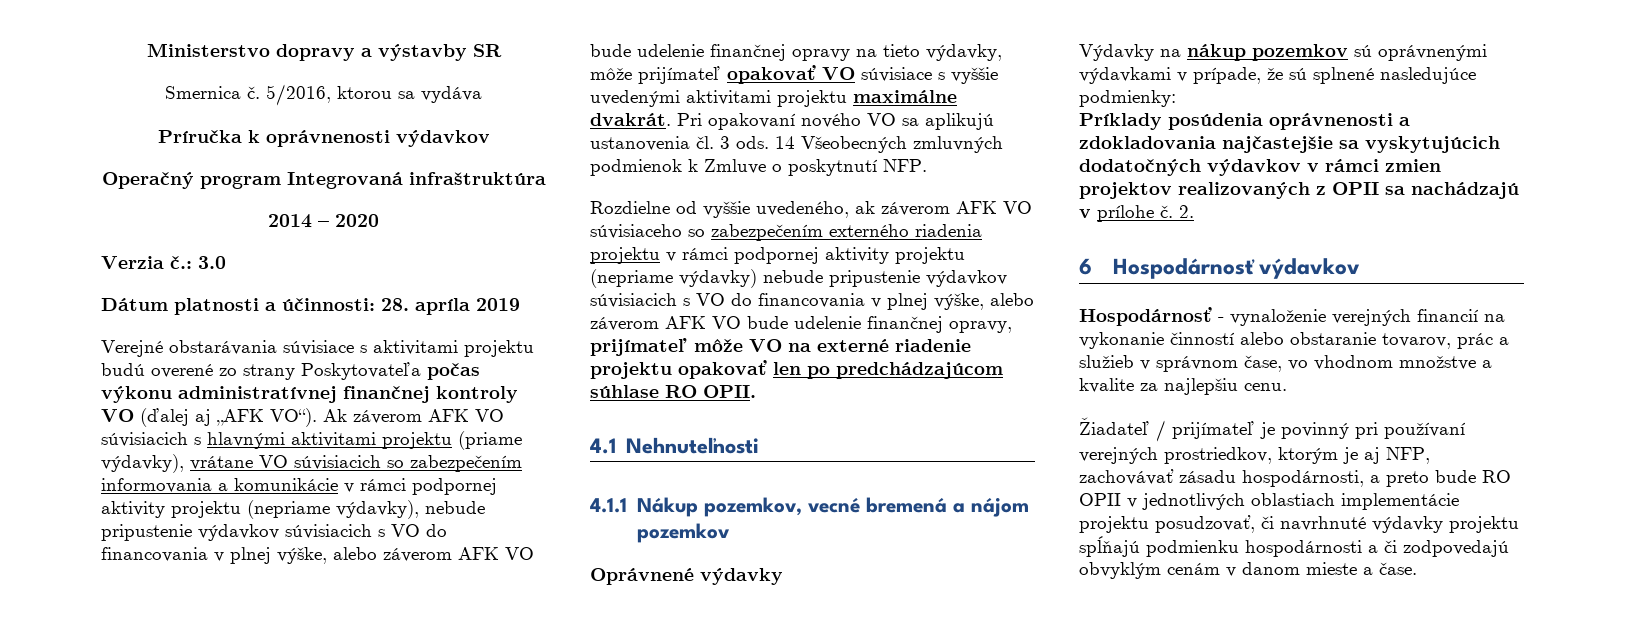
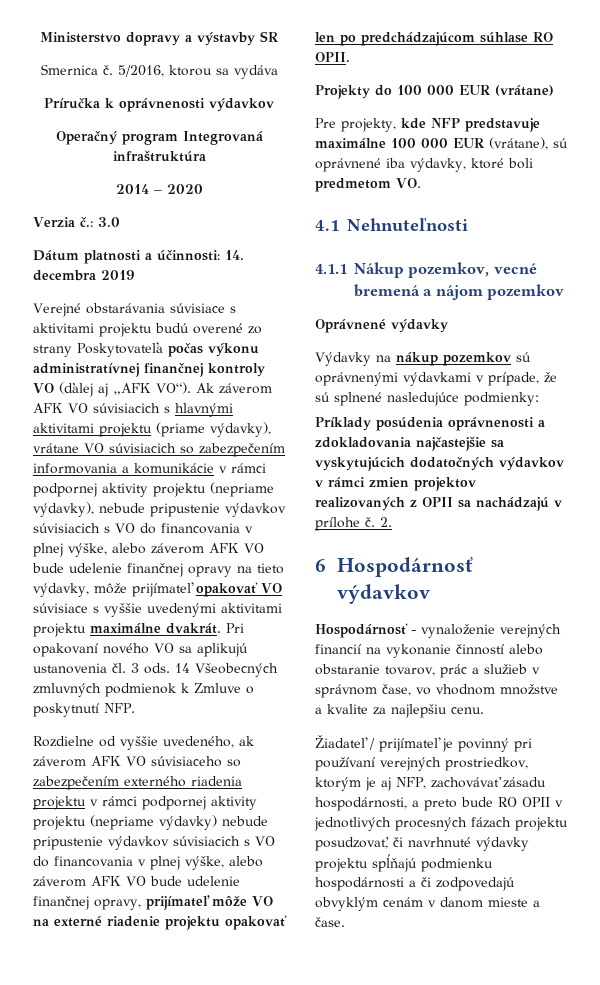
- Dátum platnosti a účinnosti: 28. apríla 2019
+ Dátum platnosti a účinnosti: 14. decembra 2019
+ Projekty do 100 000 EUR (vrátane)
+ Pre projekty, kde NFP predstavuje maximálne 100 000 EUR (vrátane), sú oprávnené iba výdavky, ktoré boli predmetom VO.
- Žiadateľ / prijímateľ je povinný pri používaní verejných prostriedkov, ktorým je aj NFP, zachovávať zásadu hospodárnosti, a preto bude RO OPII v jednotlivých oblastiach implementácie projektu posudzovať, či navrhnuté výdavky projektu spĺňajú podmienku hospodárnosti a či zodpovedajú obvyklým cenám v danom mieste a čase.
+ Žiadateľ / prijímateľ je povinný pri používaní verejných prostriedkov, ktorým je aj NFP, zachovávať zásadu hospodárnosti, a preto bude RO OPII v jednotlivých procesných fázach projektu posudzovať, či navrhnuté výdavky projektu spĺňajú podmienku hospodárnosti a či zodpovedajú obvyklým cenám v danom mieste a čase.

